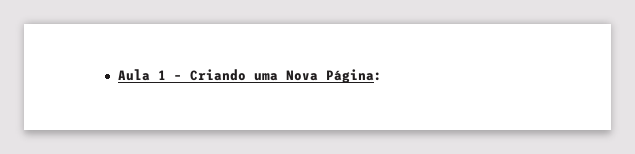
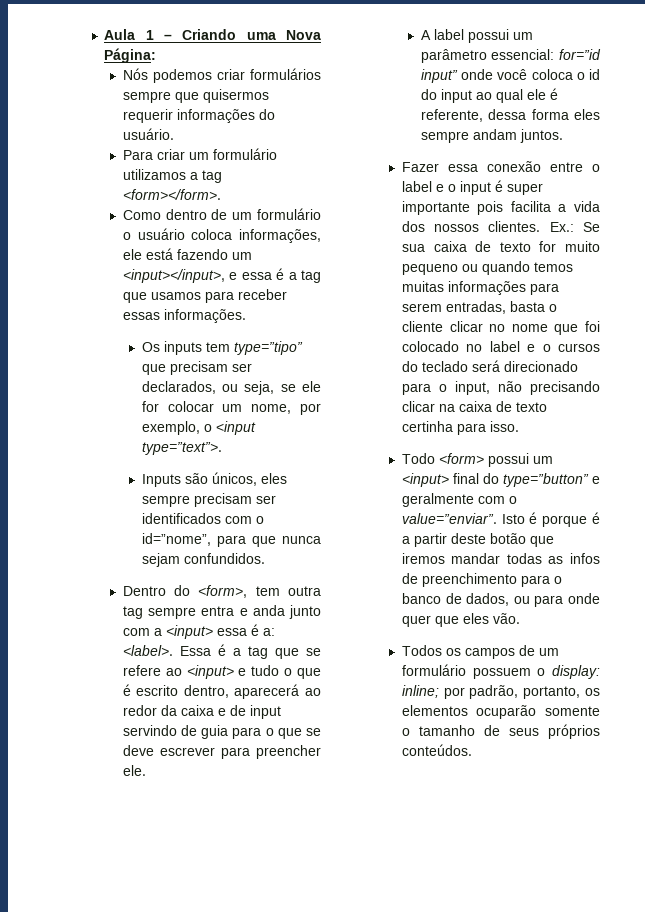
+ Nós podemos criar formulários sempre que quisermos requerir informações do usuário.
+ Para criar um formulário utilizamos a tag <form></form>.
+ Como dentro de um formulário o usuário coloca informações, ele está fazendo um <input></input>, e essa é a tag que usamos para receber essas informações.
+ Os inputs tem type=”tipo” que precisam ser declarados, ou seja, se ele for colocar um nome, por exemplo, o <input type=”text”>.
+ Inputs são únicos, eles sempre precisam ser identificados com o id=”nome”, para que nunca sejam confundidos.
+ Dentro do <form>, tem outra tag sempre entra e anda junto com a <input> essa é a: <label>. Essa é a tag que se refere ao <input> e tudo o que é escrito dentro, aparecerá ao redor da caixa e de input servindo de guia para o que se deve escrever para preencher ele.
+ A label possui um parâmetro essencial: for=”id input” onde você coloca o id do input ao qual ele é referente, dessa forma eles sempre andam juntos.
+ Fazer essa conexão entre o label e o input é super importante pois facilita a vida dos nossos clientes. Ex.: Se sua caixa de texto for muito pequeno ou quando temos muitas informações para serem entradas, basta o cliente clicar no nome que foi colocado no label e o cursos do teclado será direcionado para o input, não precisando clicar na caixa de texto certinha para isso.
+ Todo <form> possui um <input> final do type=”button” e geralmente com o value=”enviar”. Isto é porque é a partir deste botão que iremos mandar todas as infos de preenchimento para o banco de dados, ou para onde quer que eles vão.
+ Todos os campos de um formulário possuem o display: inline; por padrão, portanto, os elementos ocuparão somente o tamanho de seus próprios conteúdos.

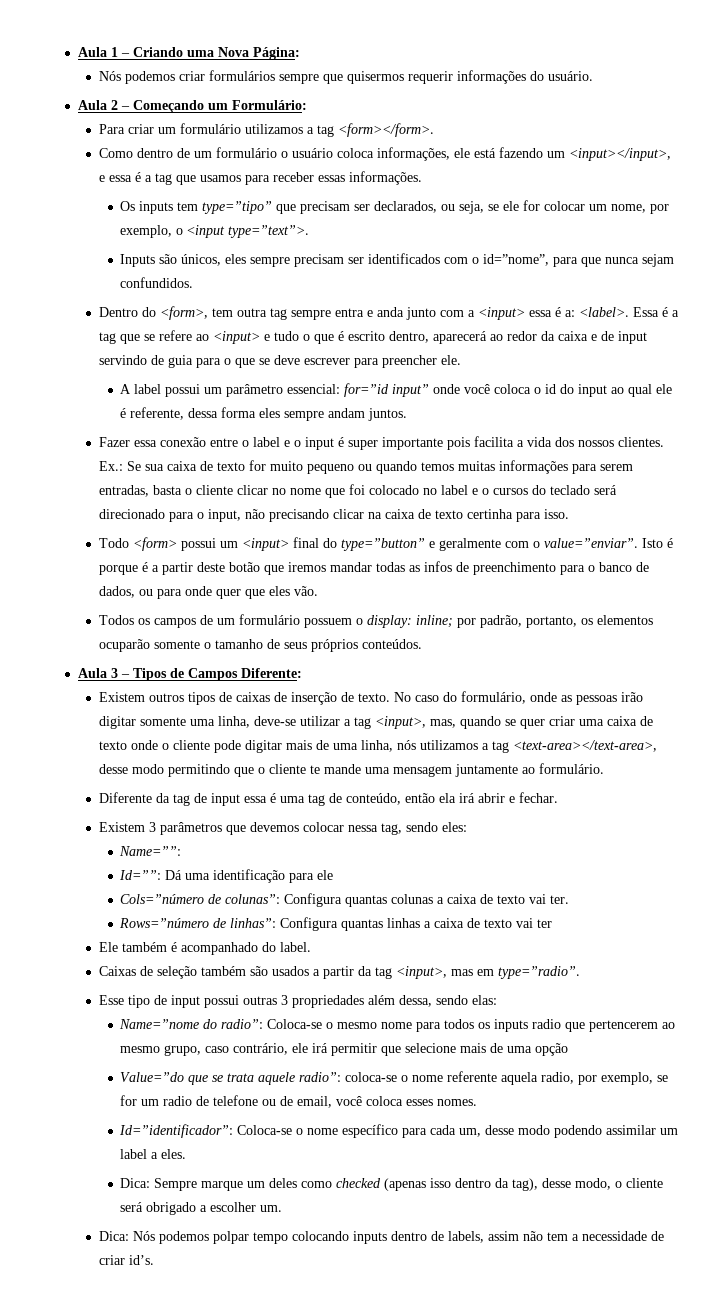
+ Aula 2 – Começando um Formulário:
+ Aula 3 – Tipos de Campos Diferente:
+ Existem outros tipos de caixas de inserção de texto. No caso do formulário, onde as pessoas irão digitar somente uma linha, deve-se utilizar a tag <input>, mas, quando se quer criar uma caixa de texto onde o cliente pode digitar mais de uma linha, nós utilizamos a tag <text-area></text-area>, desse modo permitindo que o cliente te mande uma mensagem juntamente ao formulário.
+ Diferente da tag de input essa é uma tag de conteúdo, então ela irá abrir e fechar.
+ Existem 3 parâmetros que devemos colocar nessa tag, sendo eles:
+ Name=””:
+ Id=””: Dá uma identificação para ele
+ Cols=”número de colunas”: Configura quantas colunas a caixa de texto vai ter.
+ Rows=”número de linhas”: Configura quantas linhas a caixa de texto vai ter
+ Ele também é acompanhado do label.
+ Caixas de seleção também são usados a partir da tag <input>, mas em type=”radio”.
+ Esse tipo de input possui outras 3 propriedades além dessa, sendo elas:
+ Name=”nome do radio”: Coloca-se o mesmo nome para todos os inputs radio que pertencerem ao mesmo grupo, caso contrário, ele irá permitir que selecione mais de uma opção
+ Value=”do que se trata aquele radio”: coloca-se o nome referente aquela radio, por exemplo, se for um radio de telefone ou de email, você coloca esses nomes.
+ Id=”identificador”: Coloca-se o nome específico para cada um, desse modo podendo assimilar um label a eles.
+ Dica: Sempre marque um deles como checked (apenas isso dentro da tag), desse modo, o cliente será obrigado a escolher um.
+ Dica: Nós podemos polpar tempo colocando inputs dentro de labels, assim não tem a necessidade de criar id’s.

